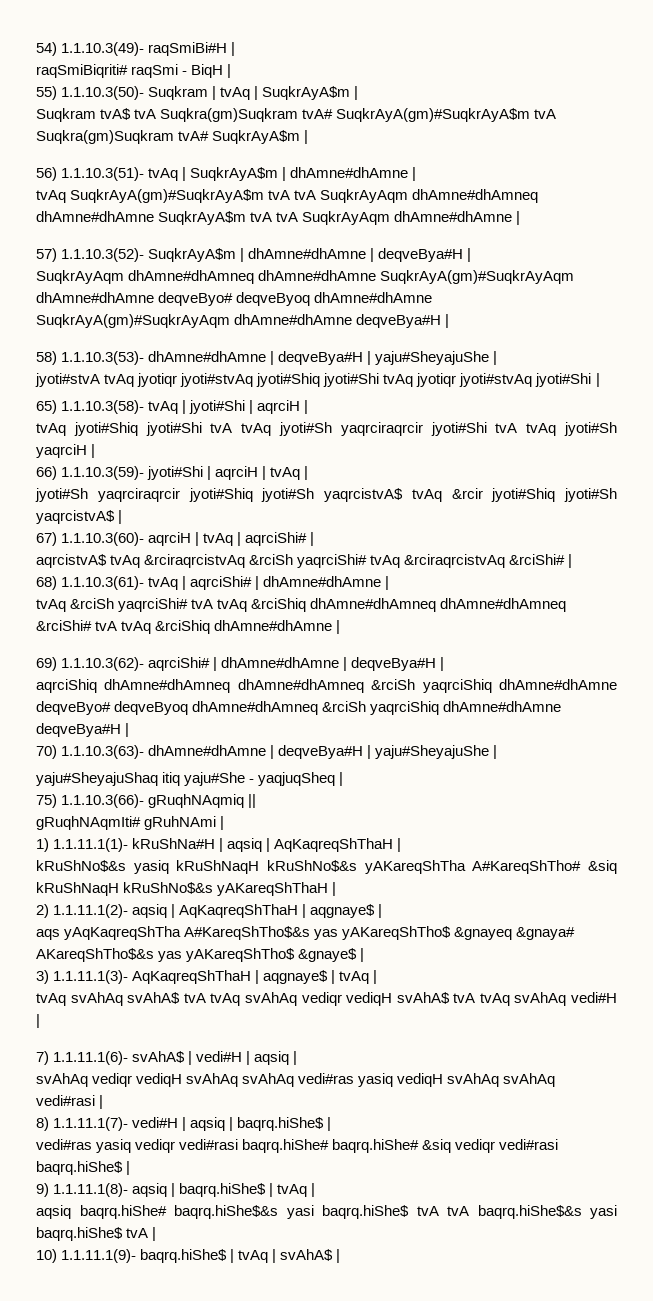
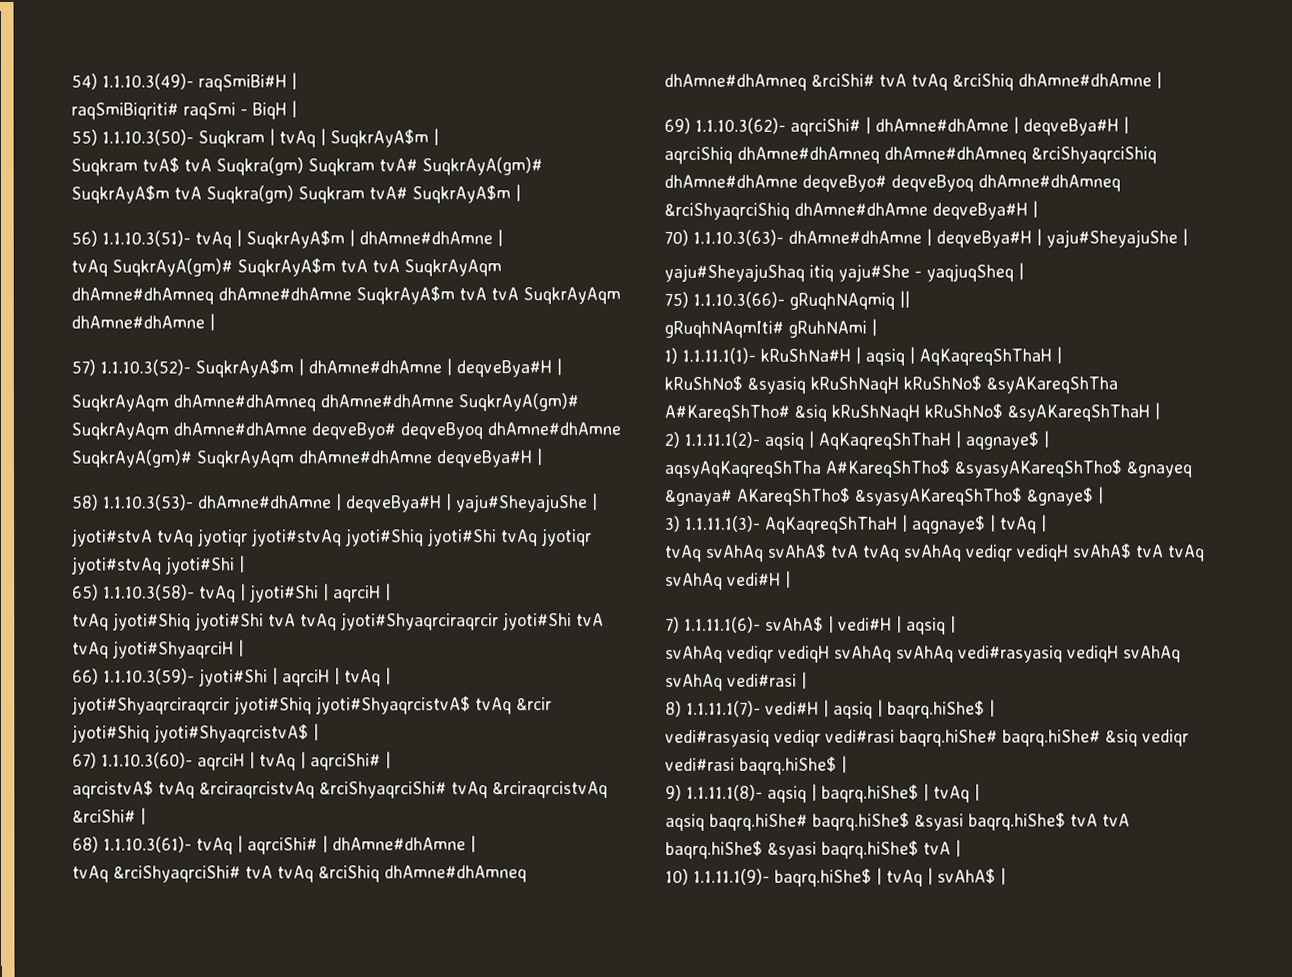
- Suqkram tvA$ tvA Suqkra(gm)Suqkram tvA# SuqkrAyA(gm)#SuqkrAyA$m tvA Suqkra(gm)Suqkram tvA# SuqkrAyA$m |
+ Suqkram tvA$ tvA Suqkra(gm) Suqkram tvA# SuqkrAyA(gm)# SuqkrAyA$m tvA Suqkra(gm) Suqkram tvA# SuqkrAyA$m |
- tvAq SuqkrAyA(gm)#SuqkrAyA$m tvA tvA SuqkrAyAqm dhAmne#dhAmneq dhAmne#dhAmne SuqkrAyA$m tvA tvA SuqkrAyAqm dhAmne#dhAmne |
+ tvAq SuqkrAyA(gm)# SuqkrAyA$m tvA tvA SuqkrAyAqm dhAmne#dhAmneq dhAmne#dhAmne SuqkrAyA$m tvA tvA SuqkrAyAqm dhAmne#dhAmne |
- SuqkrAyAqm dhAmne#dhAmneq dhAmne#dhAmne SuqkrAyA(gm)#SuqkrAyAqm dhAmne#dhAmne deqveByo# deqveByoq dhAmne#dhAmne SuqkrAyA(gm)#SuqkrAyAqm dhAmne#dhAmne deqveBya#H |
+ SuqkrAyAqm dhAmne#dhAmneq dhAmne#dhAmne SuqkrAyA(gm)# SuqkrAyAqm dhAmne#dhAmne deqveByo# deqveByoq dhAmne#dhAmne SuqkrAyA(gm)# SuqkrAyAqm dhAmne#dhAmne deqveBya#H |
- tvAq jyoti#Shiq jyoti#Shi tvA tvAq jyoti#Sh yaqrciraqrcir jyoti#Shi tvA tvAq jyoti#Sh yaqrciH |
+ tvAq jyoti#Shiq jyoti#Shi tvA tvAq jyoti#Shyaqrciraqrcir jyoti#Shi tvA tvAq jyoti#ShyaqrciH |
- jyoti#Sh yaqrciraqrcir jyoti#Shiq jyoti#Sh yaqrcistvA$ tvAq &rcir jyoti#Shiq jyoti#Sh yaqrcistvA$ |
+ jyoti#Shyaqrciraqrcir jyoti#Shiq jyoti#ShyaqrcistvA$ tvAq &rcir jyoti#Shiq jyoti#ShyaqrcistvA$ |
- aqrcistvA$ tvAq &rciraqrcistvAq &rciSh yaqrciShi# tvAq &rciraqrcistvAq &rciShi# |
+ aqrcistvA$ tvAq &rciraqrcistvAq &rciShyaqrciShi# tvAq &rciraqrcistvAq &rciShi# |
- tvAq &rciSh yaqrciShi# tvA tvAq &rciShiq dhAmne#dhAmneq dhAmne#dhAmneq &rciShi# tvA tvAq &rciShiq dhAmne#dhAmne |
+ tvAq &rciShyaqrciShi# tvA tvAq &rciShiq dhAmne#dhAmneq dhAmne#dhAmneq &rciShi# tvA tvAq &rciShiq dhAmne#dhAmne |
- aqrciShiq dhAmne#dhAmneq dhAmne#dhAmneq &rciSh yaqrciShiq dhAmne#dhAmne deqveByo# deqveByoq dhAmne#dhAmneq &rciSh yaqrciShiq dhAmne#dhAmne deqveBya#H |
+ aqrciShiq dhAmne#dhAmneq dhAmne#dhAmneq &rciShyaqrciShiq dhAmne#dhAmne deqveByo# deqveByoq dhAmne#dhAmneq &rciShyaqrciShiq dhAmne#dhAmne deqveBya#H |
- kRuShNo$&s yasiq kRuShNaqH kRuShNo$&s yAKareqShTha A#KareqShTho# &siq kRuShNaqH kRuShNo$&s yAKareqShThaH |
+ kRuShNo$ &syasiq kRuShNaqH kRuShNo$ &syAKareqShTha A#KareqShTho# &siq kRuShNaqH kRuShNo$ &syAKareqShThaH |
- aqs yAqKaqreqShTha A#KareqShTho$&s yas yAKareqShTho$ &gnayeq &gnaya# AKareqShTho$&s yas yAKareqShTho$ &gnaye$ |
+ aqsyAqKaqreqShTha A#KareqShTho$ &syasyAKareqShTho$ &gnayeq &gnaya# AKareqShTho$ &syasyAKareqShTho$ &gnaye$ |
- svAhAq vediqr vediqH svAhAq svAhAq vedi#ras yasiq vediqH svAhAq svAhAq vedi#rasi |
+ svAhAq vediqr vediqH svAhAq svAhAq vedi#rasyasiq vediqH svAhAq svAhAq vedi#rasi |
- vedi#ras yasiq vediqr vedi#rasi baqrq.hiShe# baqrq.hiShe# &siq vediqr vedi#rasi baqrq.hiShe$ |
+ vedi#rasyasiq vediqr vedi#rasi baqrq.hiShe# baqrq.hiShe# &siq vediqr vedi#rasi baqrq.hiShe$ |
- aqsiq baqrq.hiShe# baqrq.hiShe$&s yasi baqrq.hiShe$ tvA tvA baqrq.hiShe$&s yasi baqrq.hiShe$ tvA |
+ aqsiq baqrq.hiShe# baqrq.hiShe$ &syasi baqrq.hiShe$ tvA tvA baqrq.hiShe$ &syasi baqrq.hiShe$ tvA |

